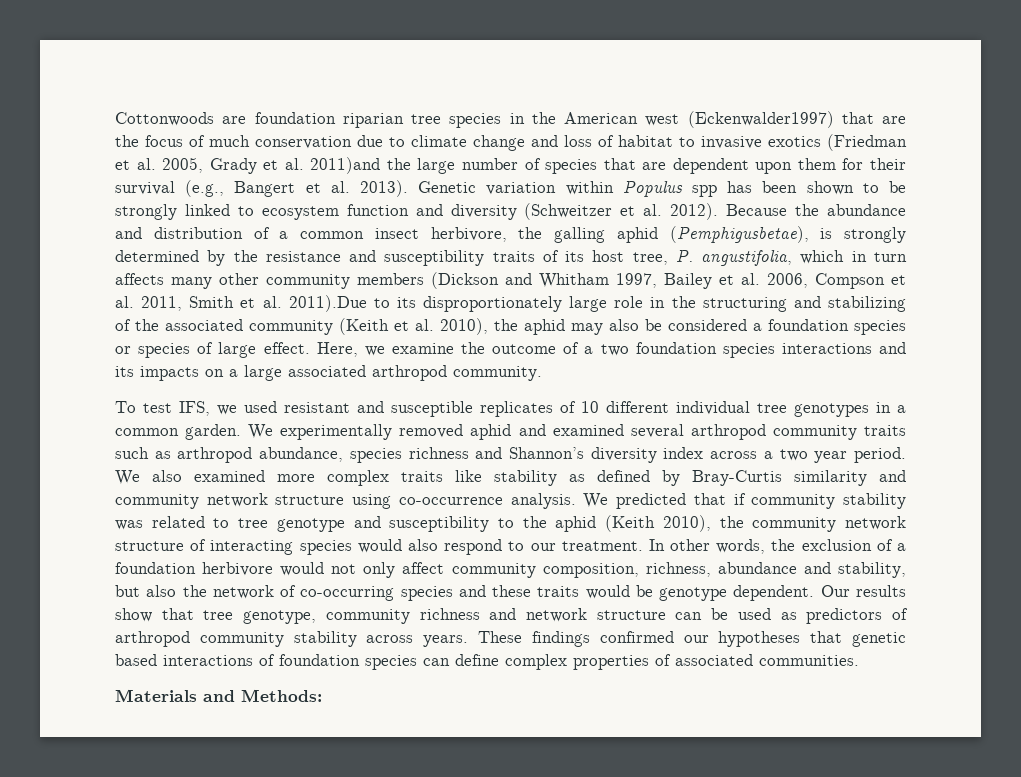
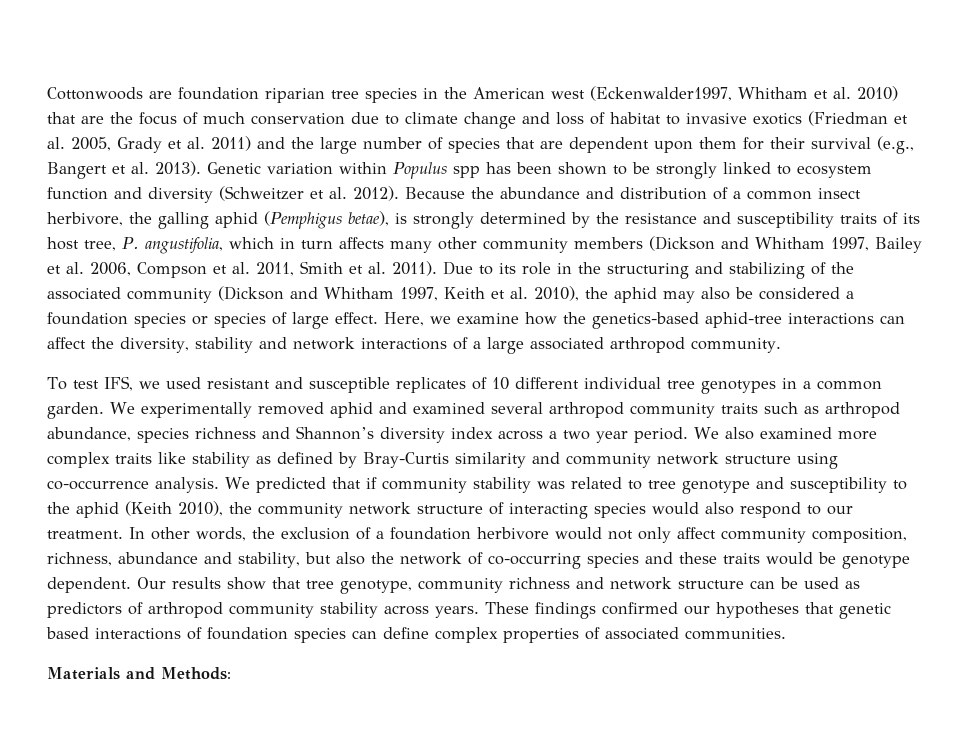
- Cottonwoods are foundation riparian tree species in the American west (Eckenwalder1997) that are the focus of much conservation due to climate change and loss of habitat to invasive exotics (Friedman et al. 2005, Grady et al. 2011)and the large number of species that are dependent upon them for their survival (e.g., Bangert et al. 2013).
+ Cottonwoods are foundation riparian tree species in the American west (Eckenwalder1997, Whitham et al. 2010) that are the focus of much conservation due to climate change and loss of habitat to invasive exotics (Friedman et al. 2005, Grady et al. 2011) and the large number of species that are dependent upon them for their survival (e.g., Bangert et al. 2013).
- Because the abundance and distribution of a common insect herbivore, the galling aphid (Pemphigusbetae), is strongly determined by the resistance and susceptibility traits of its host tree, P. angustifolia, which in turn affects many other community members (Dickson and Whitham 1997, Bailey et al. 2006, Compson et al. 2011, Smith et al. 2011).Due to its disproportionately large role in the structuring and stabilizing of the associated community (Keith et al. 2010), the aphid may also be considered a foundation species or species of large effect.
+ Because the abundance and distribution of a common insect herbivore, the galling aphid (Pemphigus betae), is strongly determined by the resistance and susceptibility traits of its host tree, P. angustifolia, which in turn affects many other community members (Dickson and Whitham 1997, Bailey et al. 2006, Compson et al. 2011, Smith et al. 2011). Due to its role in the structuring and stabilizing of the associated community (Dickson and Whitham 1997, Keith et al. 2010), the aphid may also be considered a foundation species or species of large effect.
- Here, we examine the outcome of a two foundation species interactions and its impacts on a large associated arthropod community.
+ Here, we examine how the genetics-based aphid-tree interactions can affect the diversity, stability and network interactions of a large associated arthropod community.

